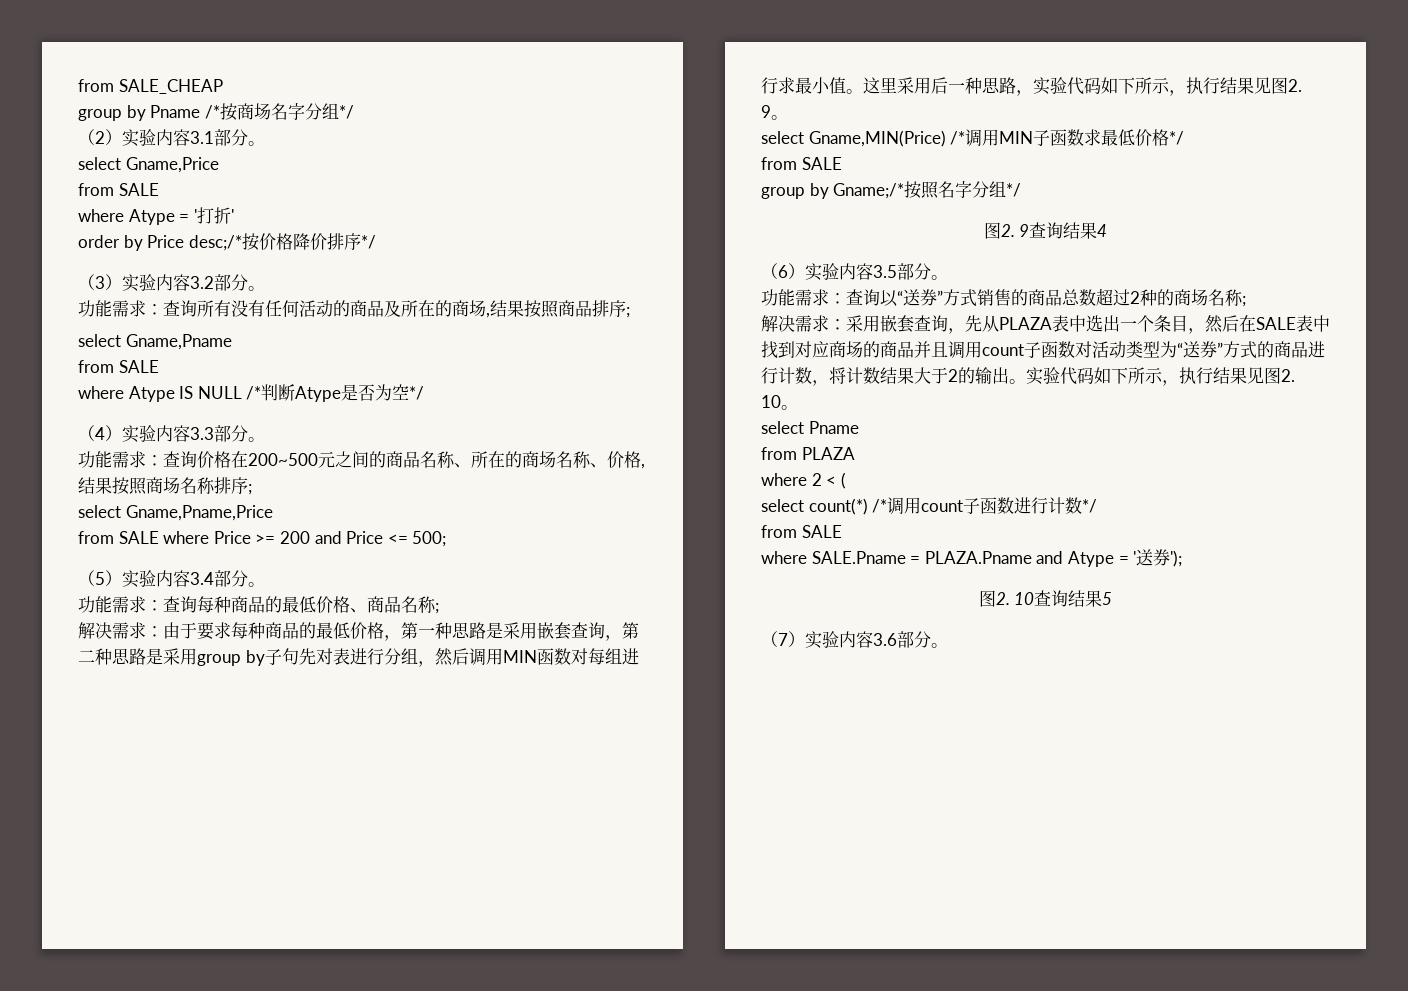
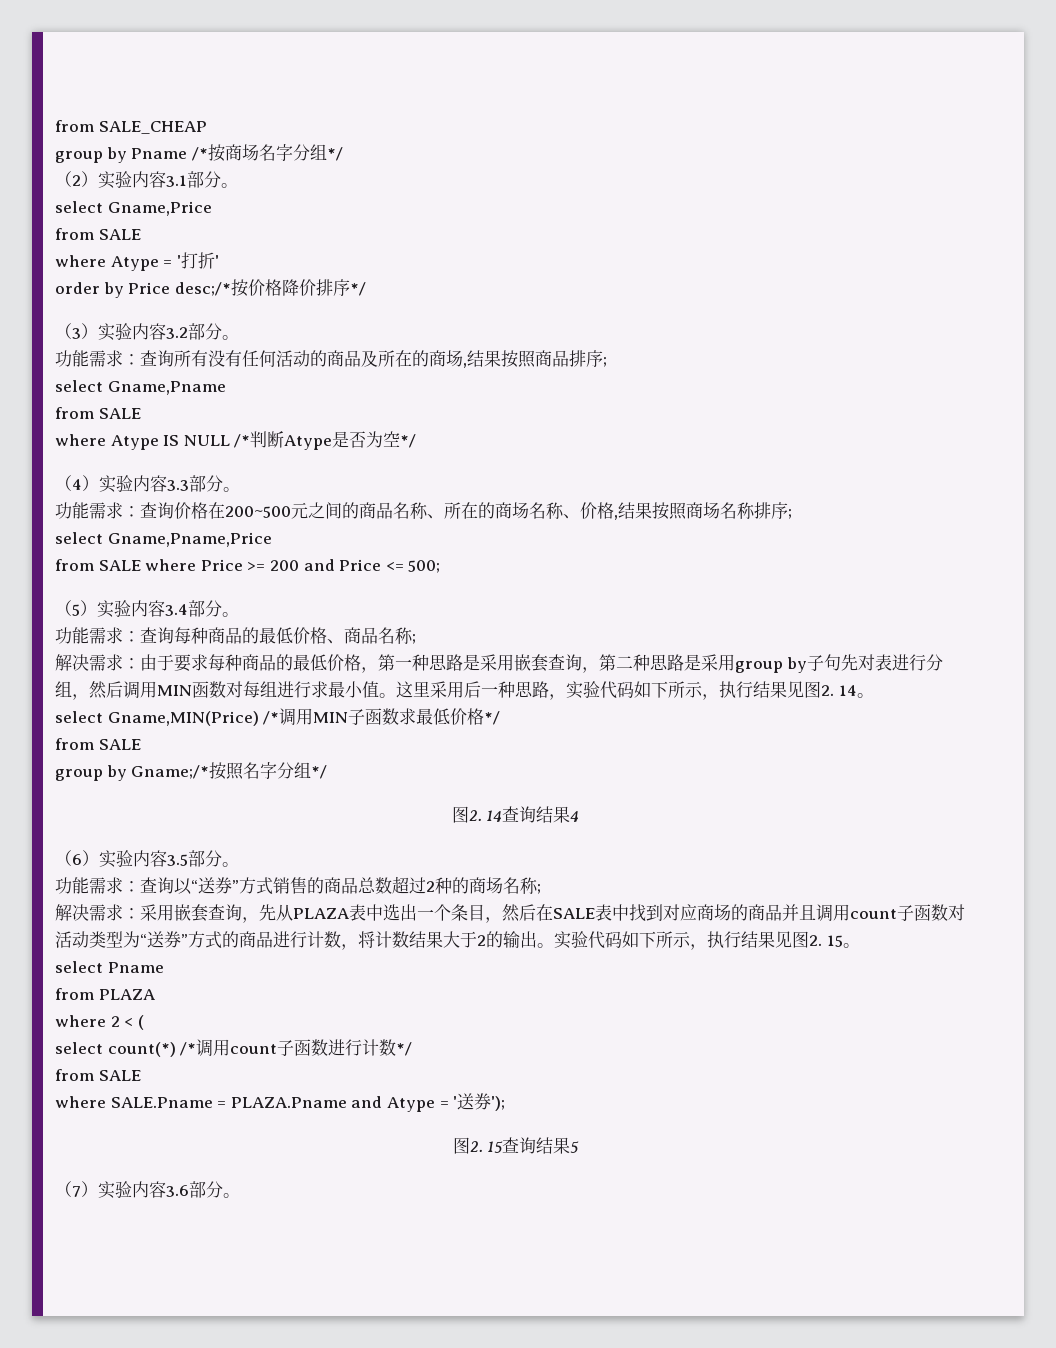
- 这里采用后一种思路，实验代码如下所示，执行结果见图2. 9。
+ 这里采用后一种思路，实验代码如下所示，执行结果见图2. 14。
- 图2. 9查询结果4
+ 图2. 14查询结果4
- 实验代码如下所示，执行结果见图2. 10。
+ 实验代码如下所示，执行结果见图2. 15。
- 图2. 10查询结果5
+ 图2. 15查询结果5

